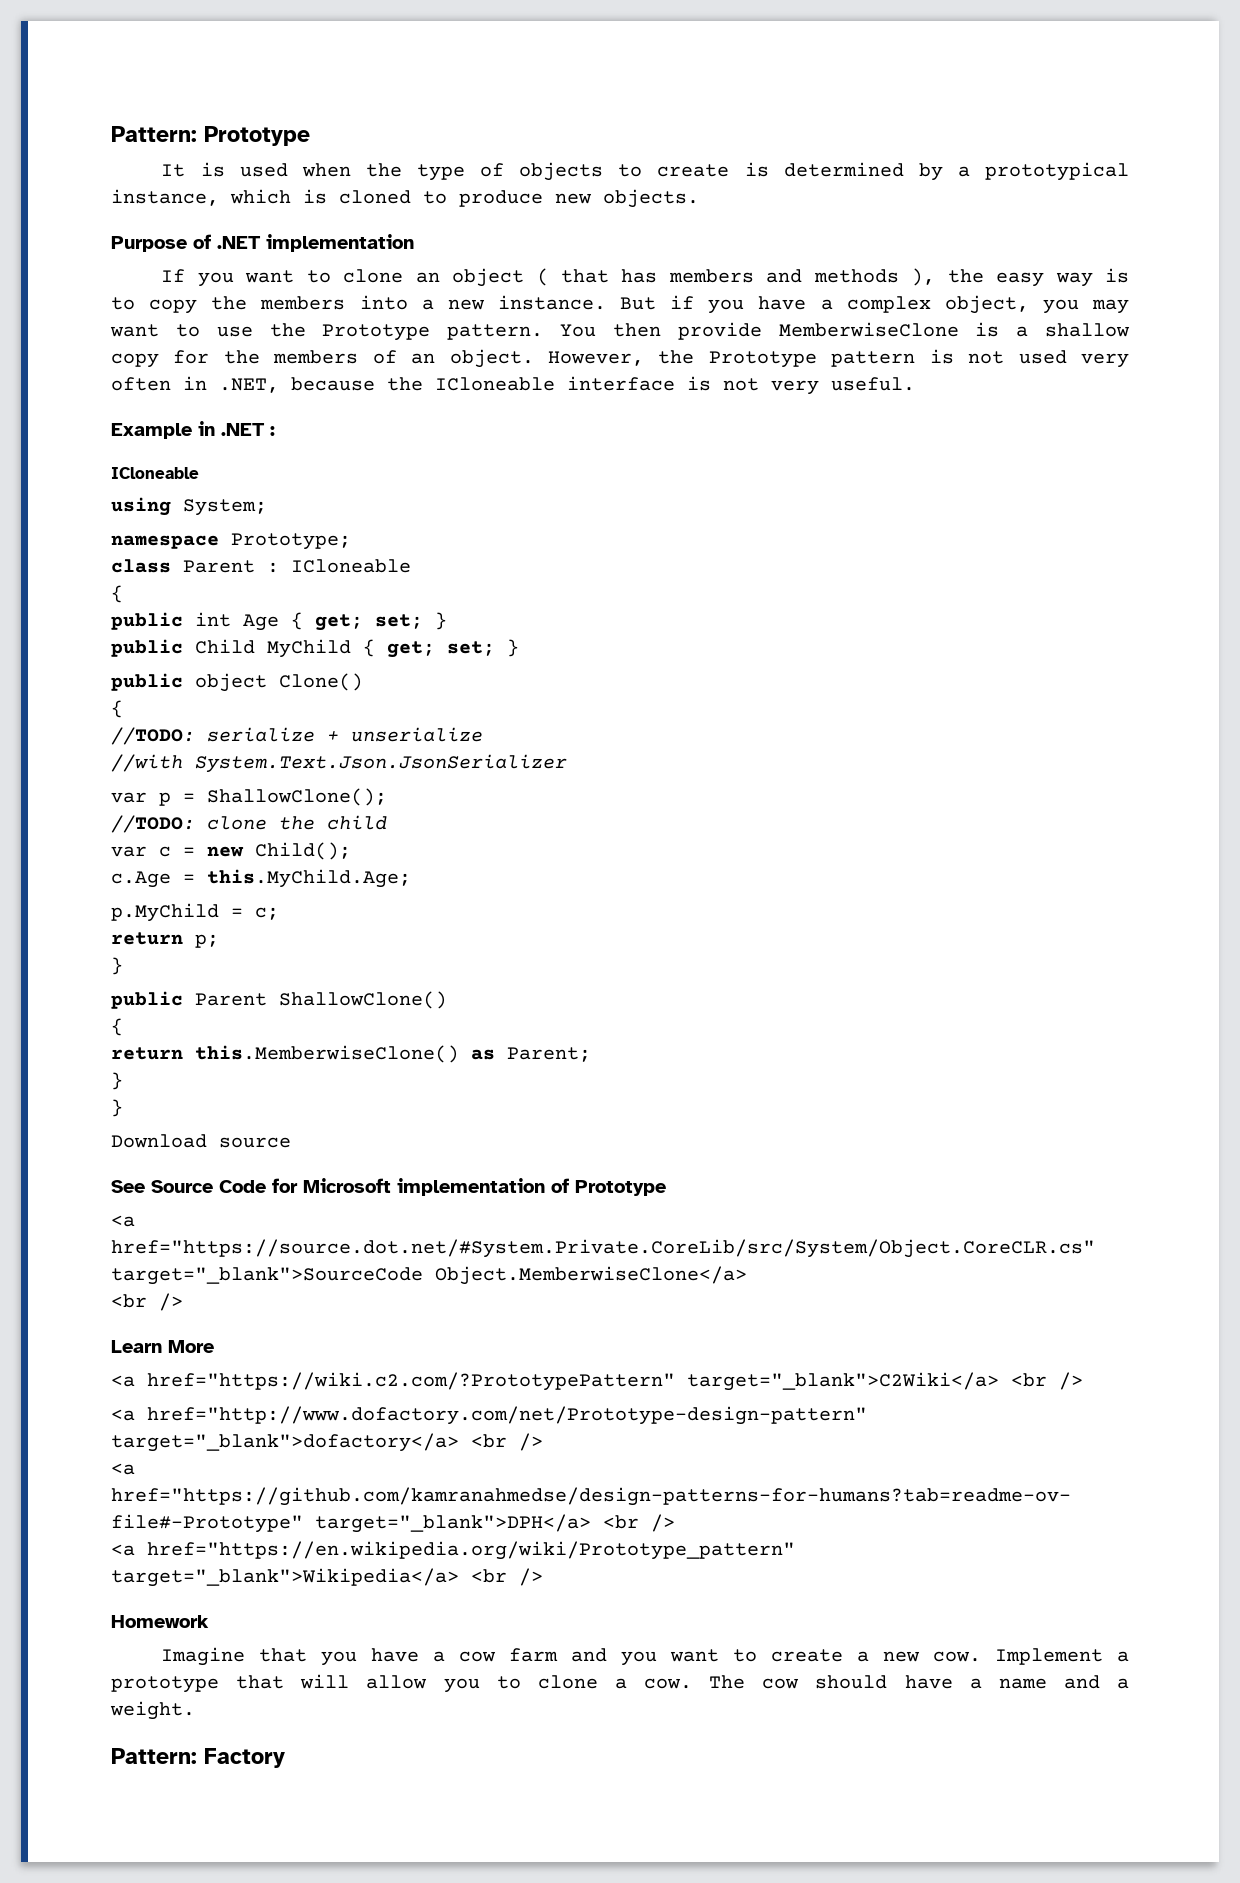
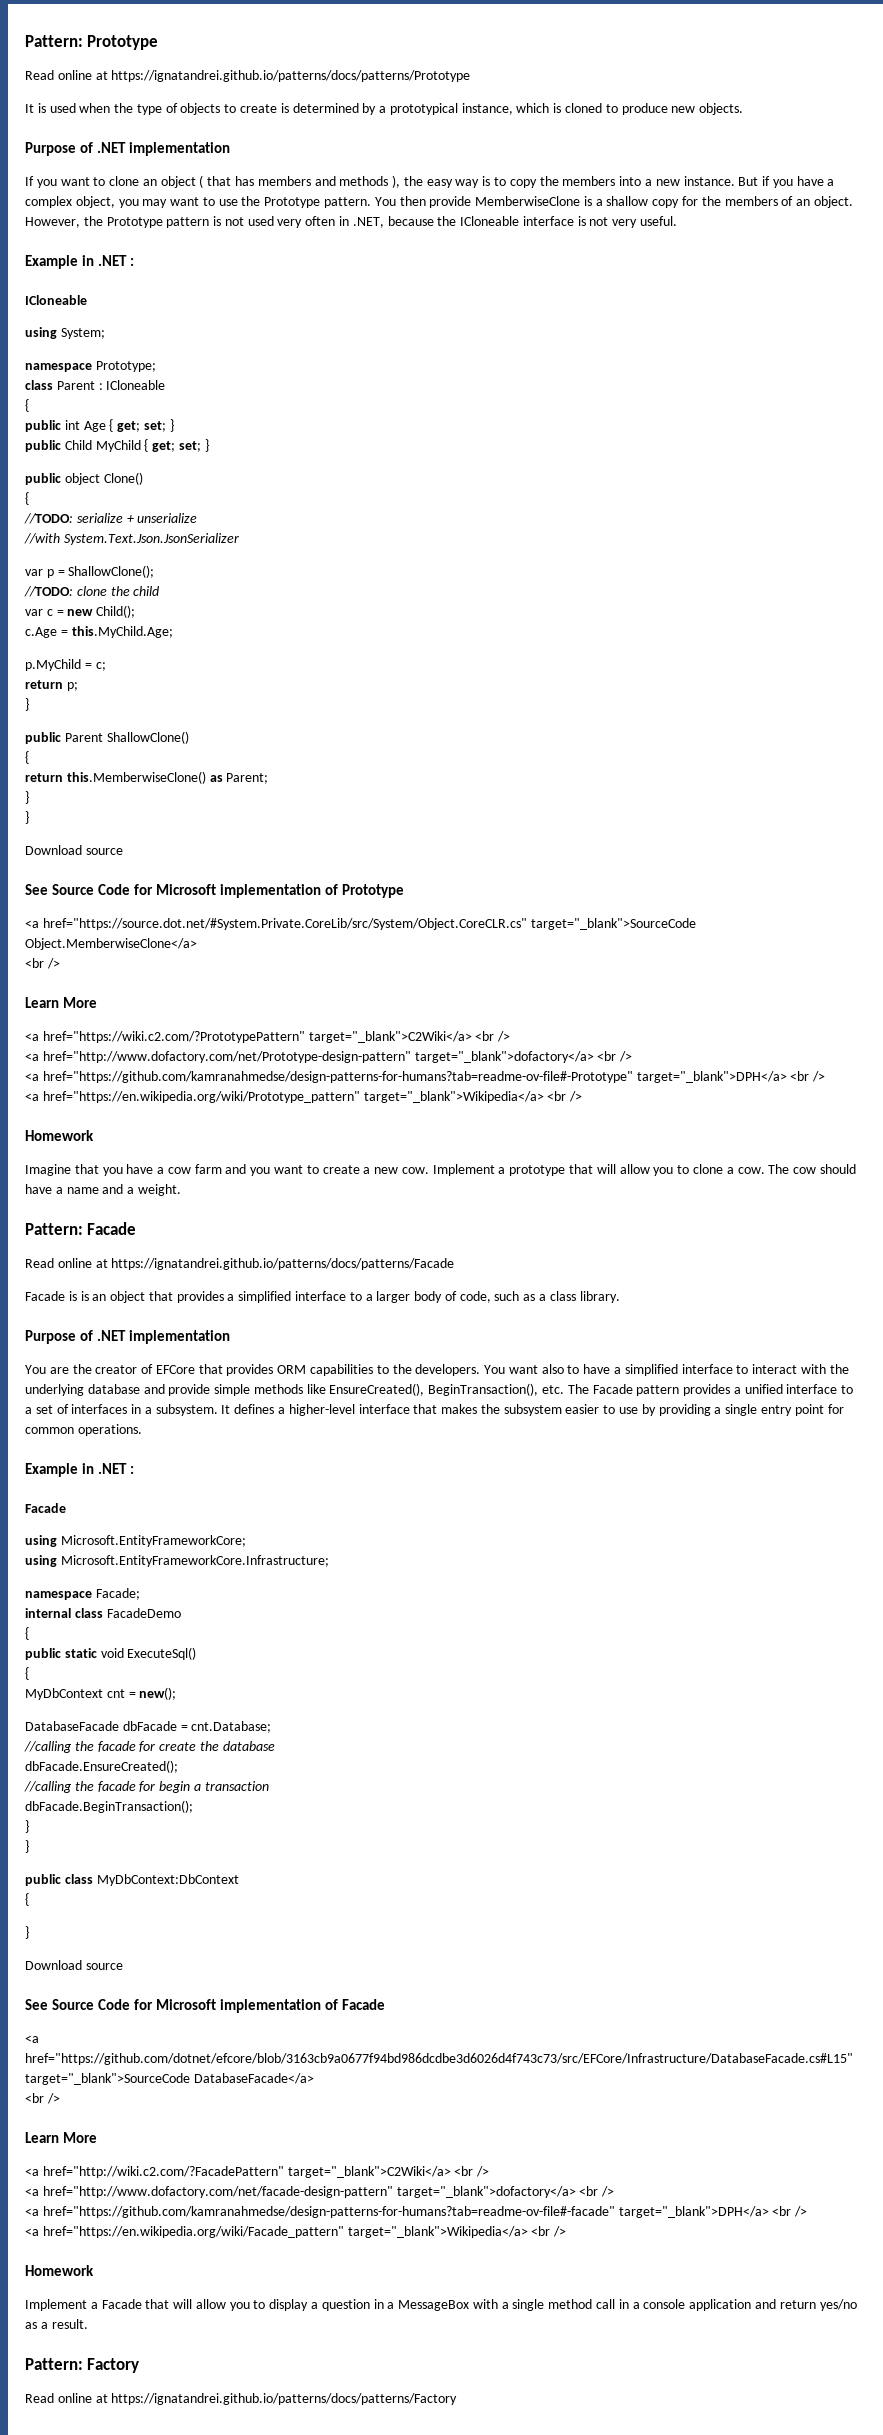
+ Read online at https://ignatandrei.github.io/patterns/docs/patterns/Prototype
+ Pattern: Facade
+ Read online at https://ignatandrei.github.io/patterns/docs/patterns/Facade
+ Facade is is an object that provides a simplified interface to a larger body of code, such as a class library.
+ Purpose of .NET implementation
+ You are the creator of EFCore that provides ORM capabilities to the developers. You want also to have a simplified interface to interact with the underlying database and provide simple methods like EnsureCreated(), BeginTransaction(), etc. The Facade pattern provides a unified interface to a set of interfaces in a subsystem. It defines a higher-level interface that makes the subsystem easier to use by providing a single entry point for common operations.
+ Example in .NET :
+ Facade
+ using Microsoft.EntityFrameworkCore;
+ using Microsoft.EntityFrameworkCore.Infrastructure;
+ namespace Facade;
+ internal class FacadeDemo
+ {
+ public static void ExecuteSql()
+ {
+ MyDbContext cnt = new();
+ DatabaseFacade dbFacade = cnt.Database;
+ //calling the facade for create the database
+ dbFacade.EnsureCreated();
+ //calling the facade for begin a transaction
+ dbFacade.BeginTransaction();
+ }
+ }
+ public class MyDbContext:DbContext
+ {
+ }
+ Download source
+ See Source Code for Microsoft implementation of Facade
+ <a href="https://github.com/dotnet/efcore/blob/3163cb9a0677f94bd986dcdbe3d6026d4f743c73/src/EFCore/Infrastructure/DatabaseFacade.cs#L15" target="_blank">SourceCode DatabaseFacade</a>
+ <br />
+ Learn More
+ <a href="http://wiki.c2.com/?FacadePattern" target="_blank">C2Wiki</a> <br />
+ <a href="http://www.dofactory.com/net/facade-design-pattern" target="_blank">dofactory</a> <br />
+ <a href="https://github.com/kamranahmedse/design-patterns-for-humans?tab=readme-ov-file#-facade" target="_blank">DPH</a> <br />
+ <a href="https://en.wikipedia.org/wiki/Facade_pattern" target="_blank">Wikipedia</a> <br />
+ Homework
+ Implement a Facade that will allow you to display a question in a MessageBox with a single method call in a console application and return yes/no as a result.
  Pattern: Factory
+ Read online at https://ignatandrei.github.io/patterns/docs/patterns/Factory

